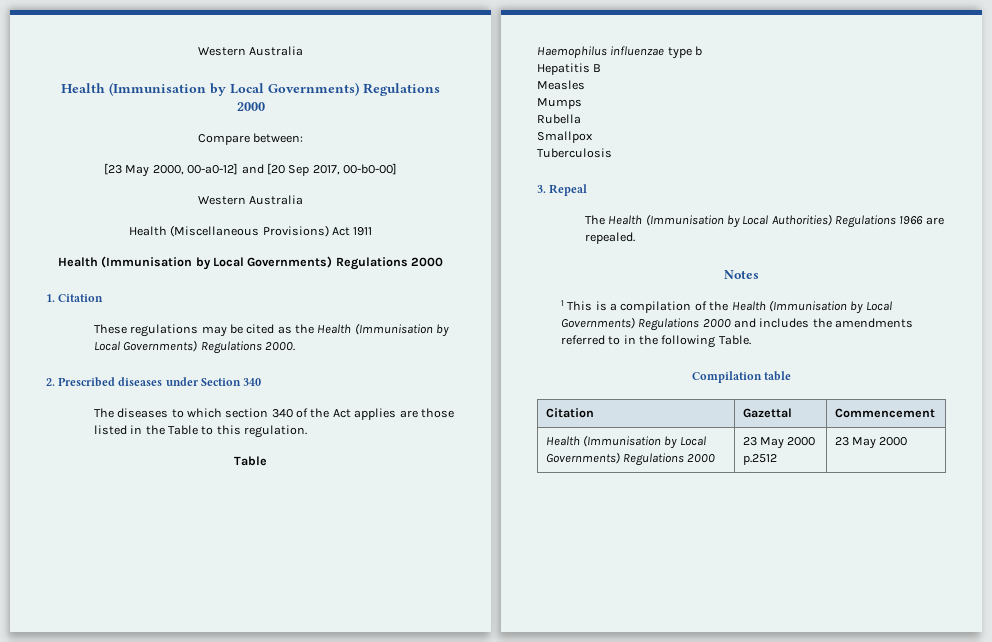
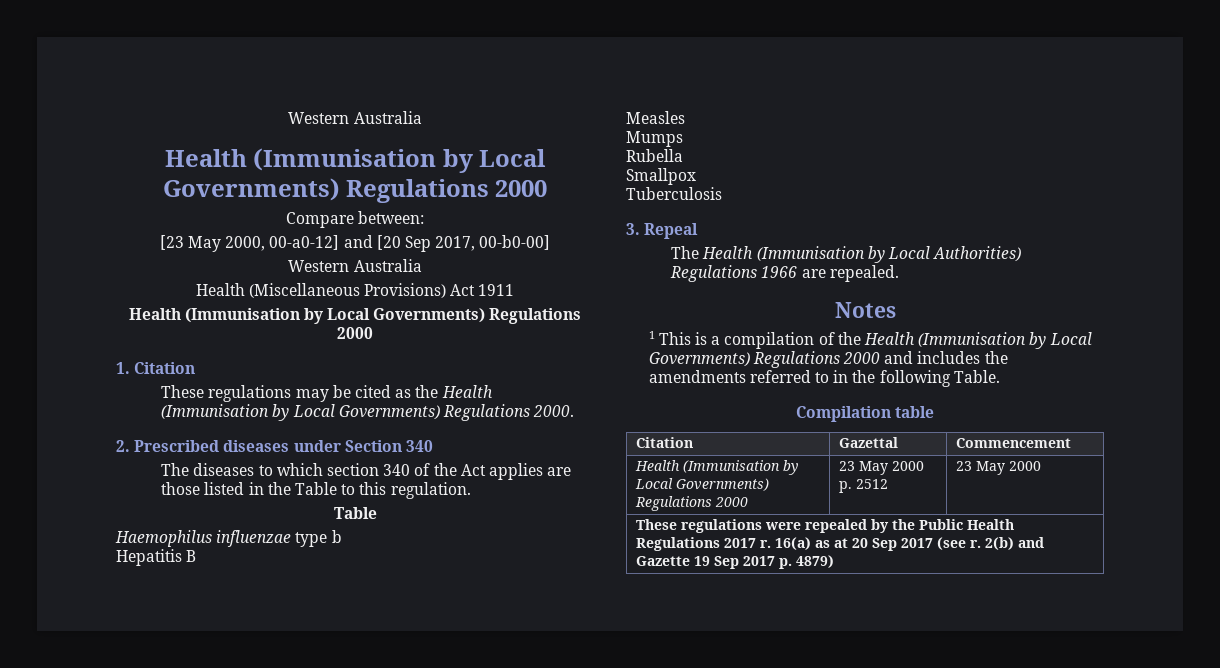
- Health (Immunisation by Local Governments) Regulations 2000 | 23 May 2000 p.2512 | 23 May 2000
+ Health (Immunisation by Local Governments) Regulations 2000 | 23 May 2000 p. 2512 | 23 May 2000
+ These regulations were repealed by the Public Health Regulations 2017 r. 16(a) as at 20 Sep 2017 (see r. 2(b) and Gazette 19 Sep 2017 p. 4879)

